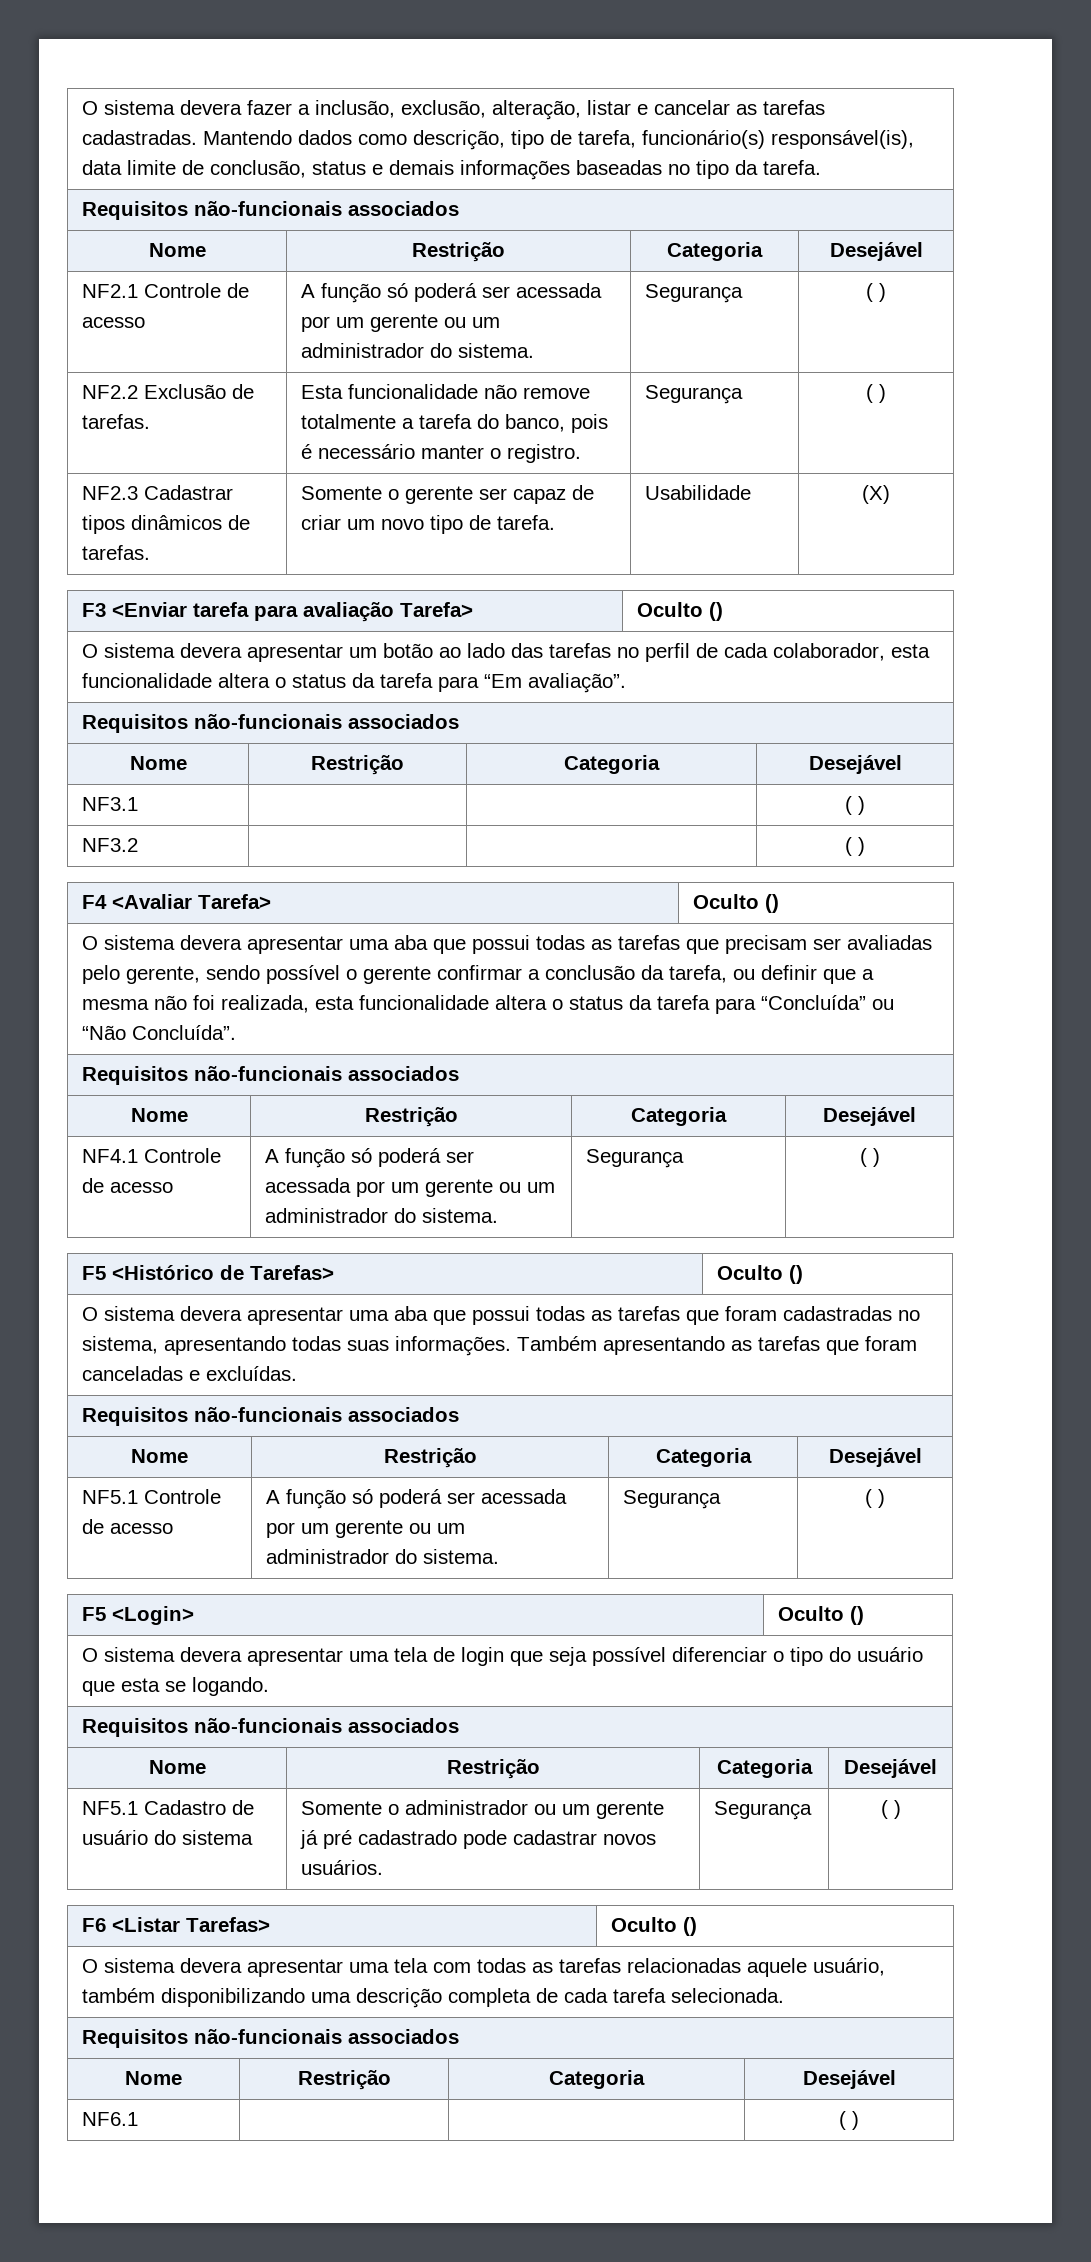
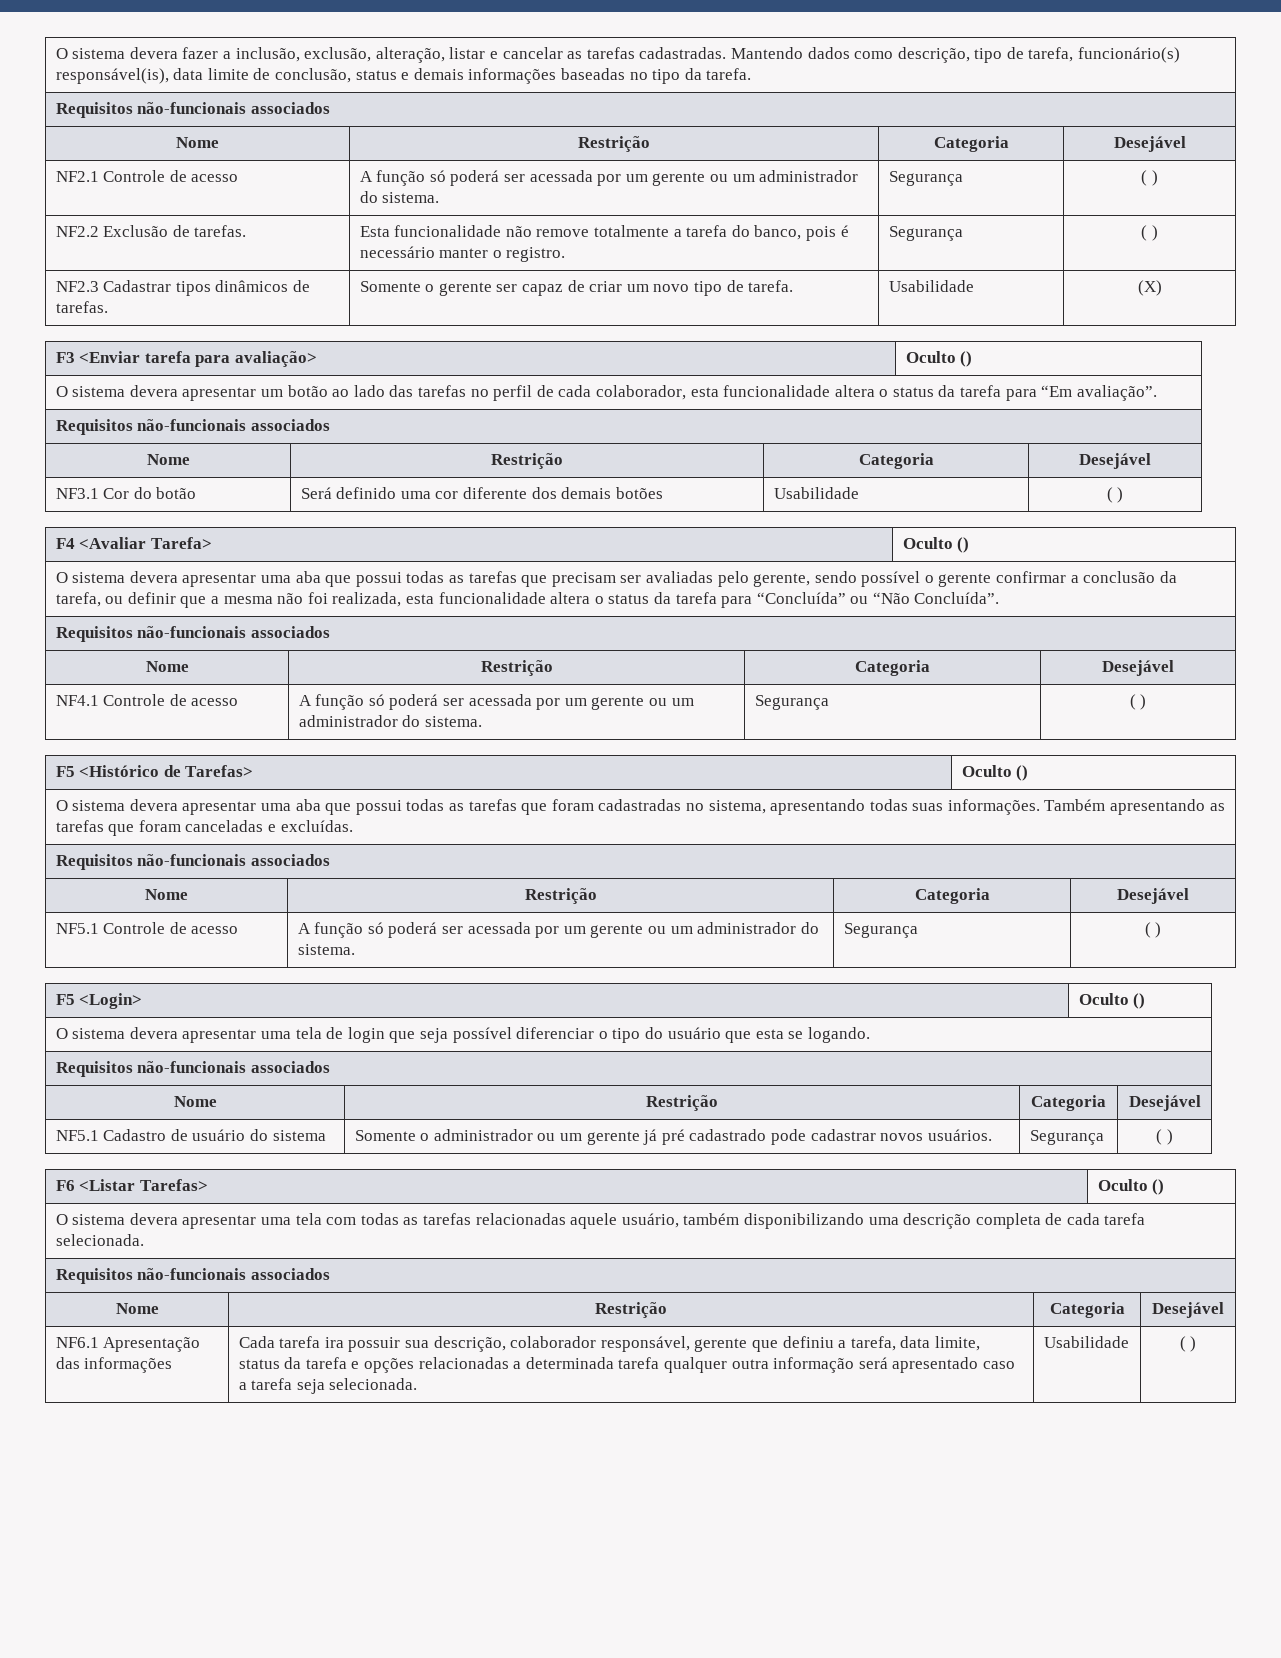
- F3 <Enviar tarefa para avaliação Tarefa> | Oculto ()
+ F3 <Enviar tarefa para avaliação> | Oculto ()
- NF3.1 | | | ( )
- NF3.2 | | | ( )
+ NF3.1 Cor do botão | Será definido uma cor diferente dos demais botões | Usabilidade | ( )
- NF6.1
+ NF6.1 Apresentação das informações | Cada tarefa ira possuir sua descrição, colaborador responsável, gerente que definiu a tarefa, data limite, status da tarefa e opções relacionadas a determinada tarefa qualquer outra informação será apresentado caso a tarefa seja selecionada. | Usabilidade

